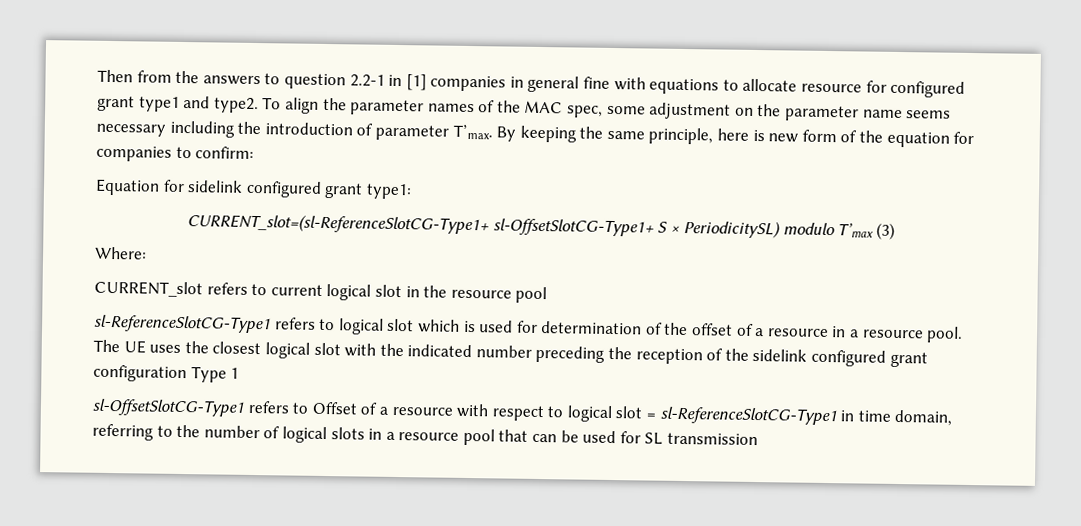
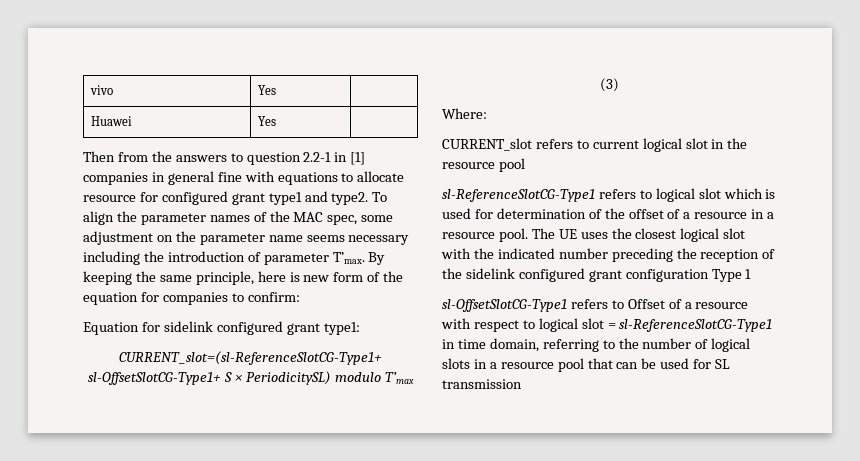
+ vivo | Yes |
+ Huawei | Yes |

